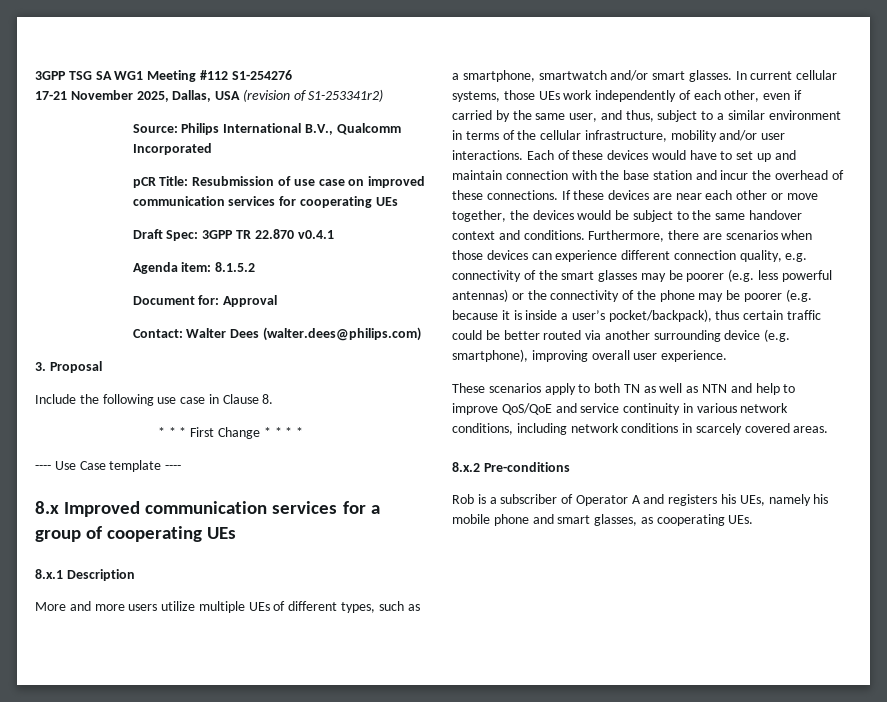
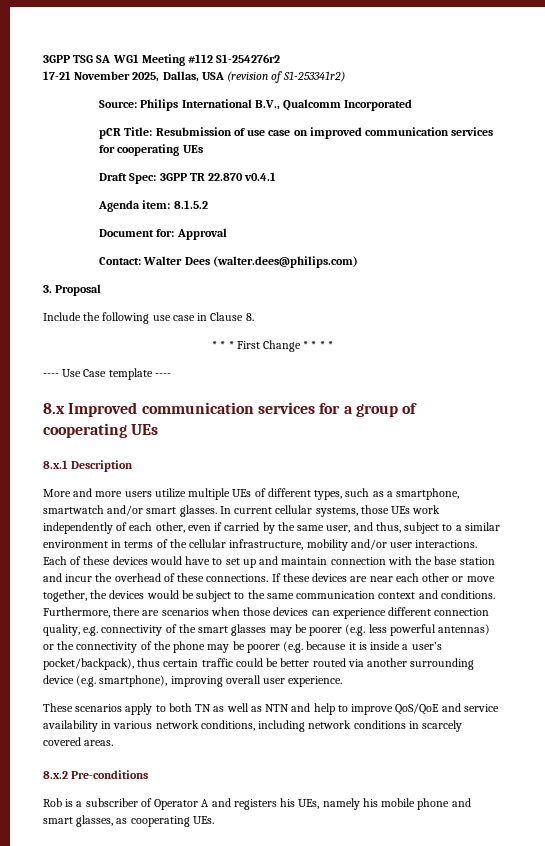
- 3GPP TSG SA WG1 Meeting #112 S1-254276
+ 3GPP TSG SA WG1 Meeting #112 S1-254276r2
- If these devices are near each other or move together, the devices would be subject to the same handover context and conditions.
+ If these devices are near each other or move together, the devices would be subject to the same communication context and conditions.
- These scenarios apply to both TN as well as NTN and help to improve QoS/QoE and service continuity in various network conditions, including network conditions in scarcely covered areas.
+ These scenarios apply to both TN as well as NTN and help to improve QoS/QoE and service availability in various network conditions, including network conditions in scarcely covered areas.

